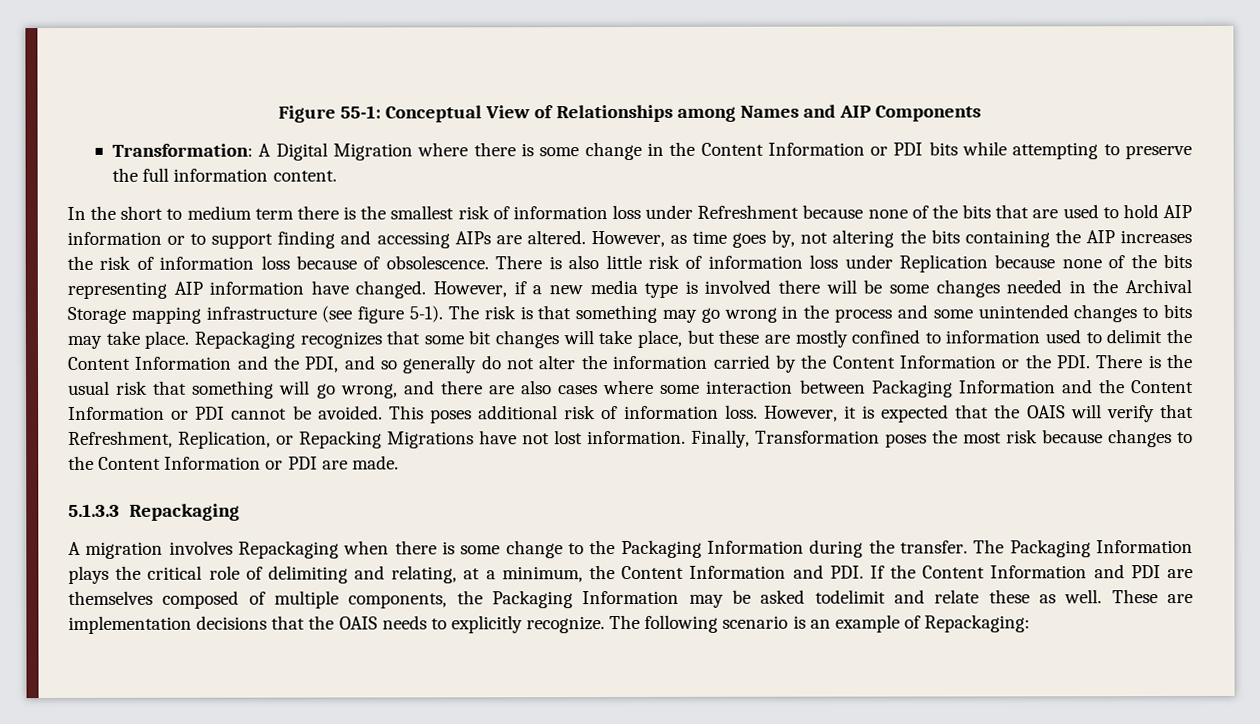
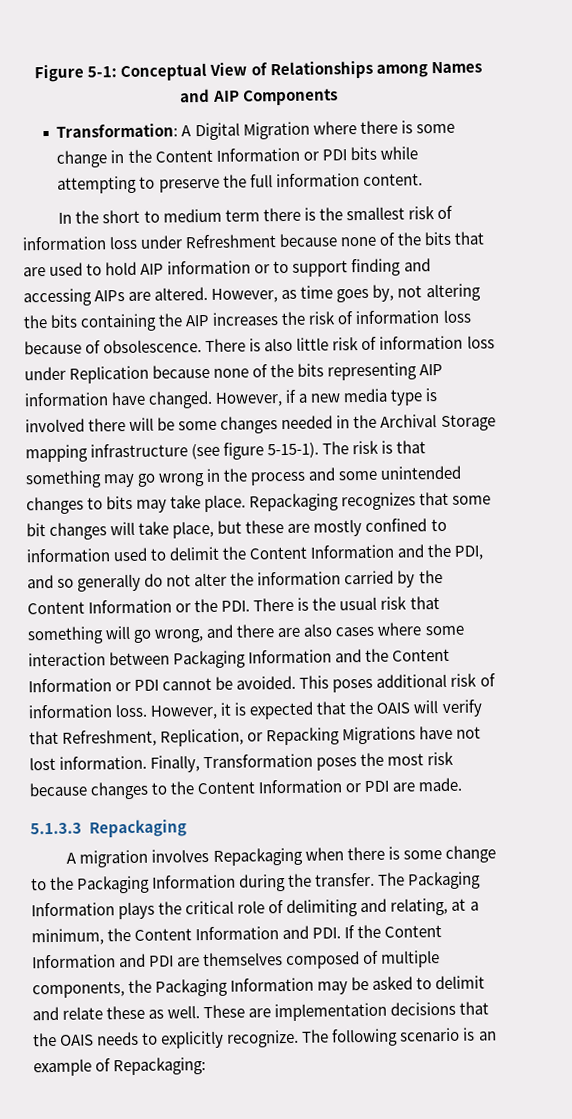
- Figure 55-1: Conceptual View of Relationships among Names and AIP Components
+ Figure 5-1: Conceptual View of Relationships among Names and AIP Components
- However, if a new media type is involved there will be some changes needed in the Archival Storage mapping infrastructure (see figure 5-1).
+ However, if a new media type is involved there will be some changes needed in the Archival Storage mapping infrastructure (see figure 5-15-1).
- The Packaging Information plays the critical role of delimiting and relating, at a minimum, the Content Information and PDI. If the Content Information and PDI are themselves composed of multiple components, the Packaging Information may be asked todelimit and relate these as well.
+ The Packaging Information plays the critical role of delimiting and relating, at a minimum, the Content Information and PDI. If the Content Information and PDI are themselves composed of multiple components, the Packaging Information may be asked to delimit and relate these as well.

